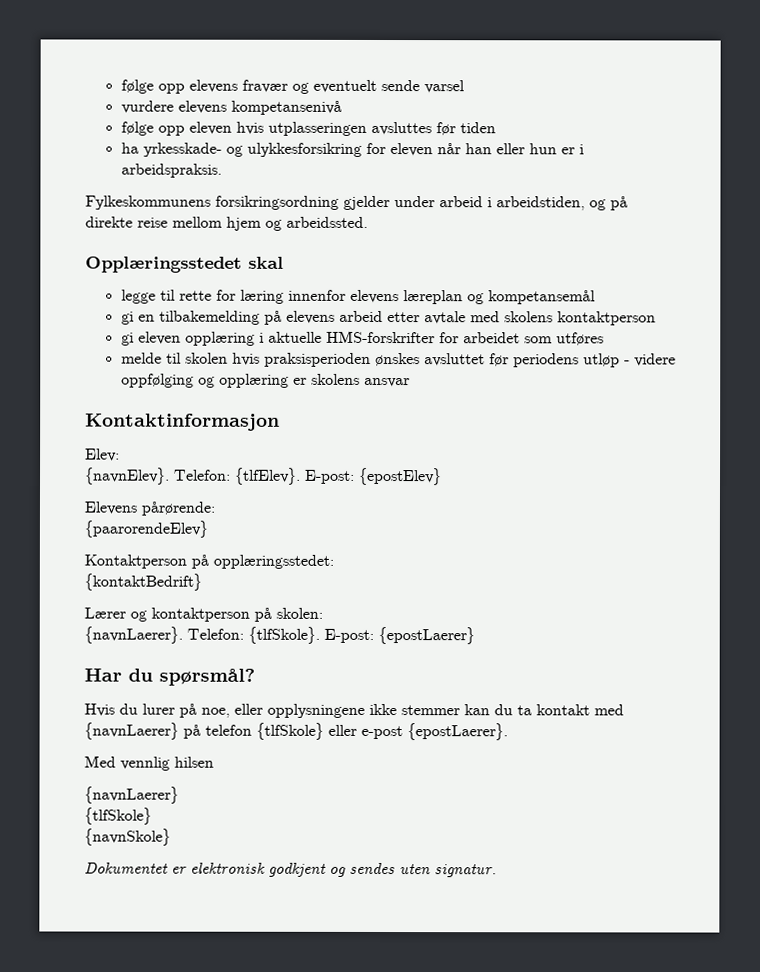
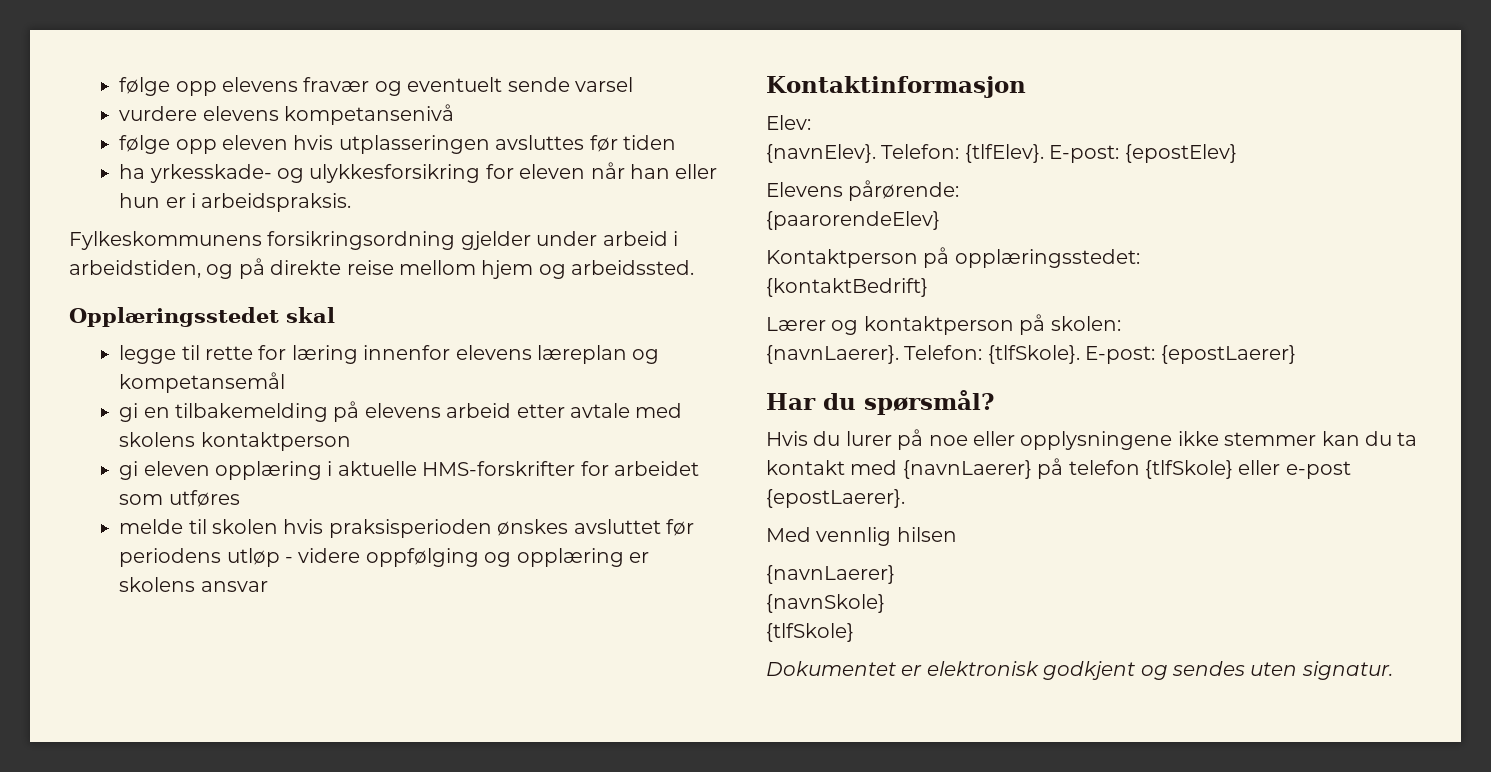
- Hvis du lurer på noe, eller opplysningene ikke stemmer kan du ta kontakt med {navnLaerer} på telefon {tlfSkole} eller e-post {epostLaerer}.
+ Hvis du lurer på noe eller opplysningene ikke stemmer kan du ta kontakt med {navnLaerer} på telefon {tlfSkole} eller e-post {epostLaerer}.
  Med vennlig hilsen
  {navnLaerer}
+ {navnSkole}
  {tlfSkole}
- {navnSkole}

